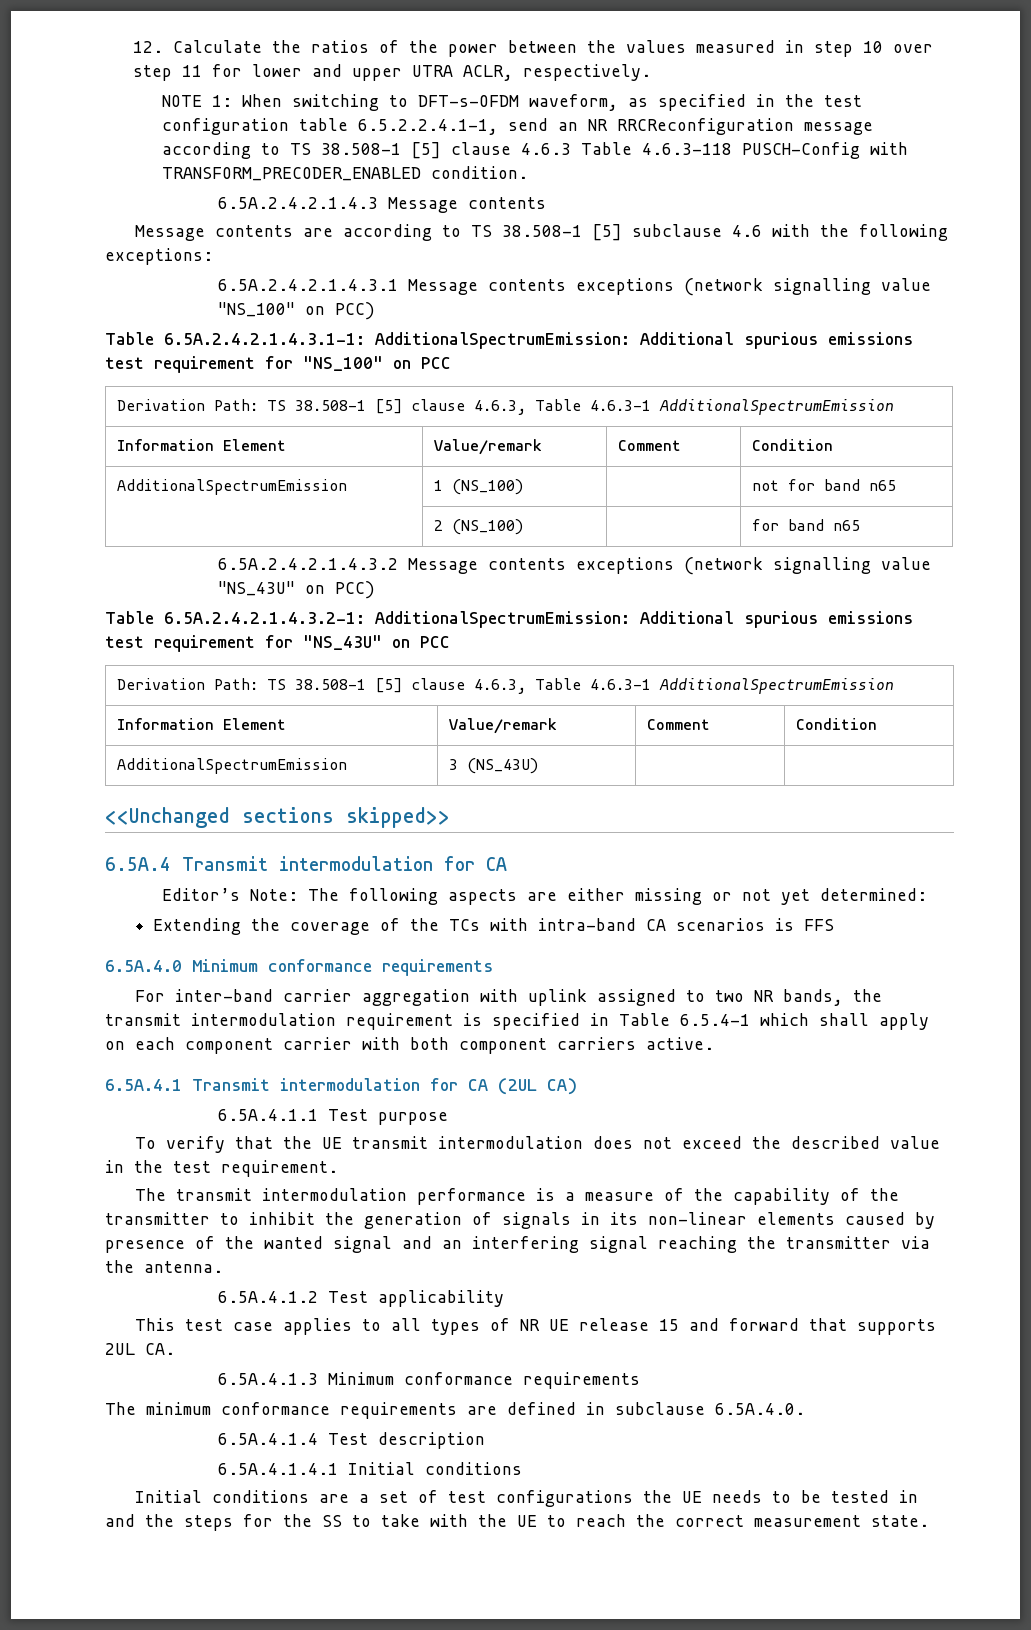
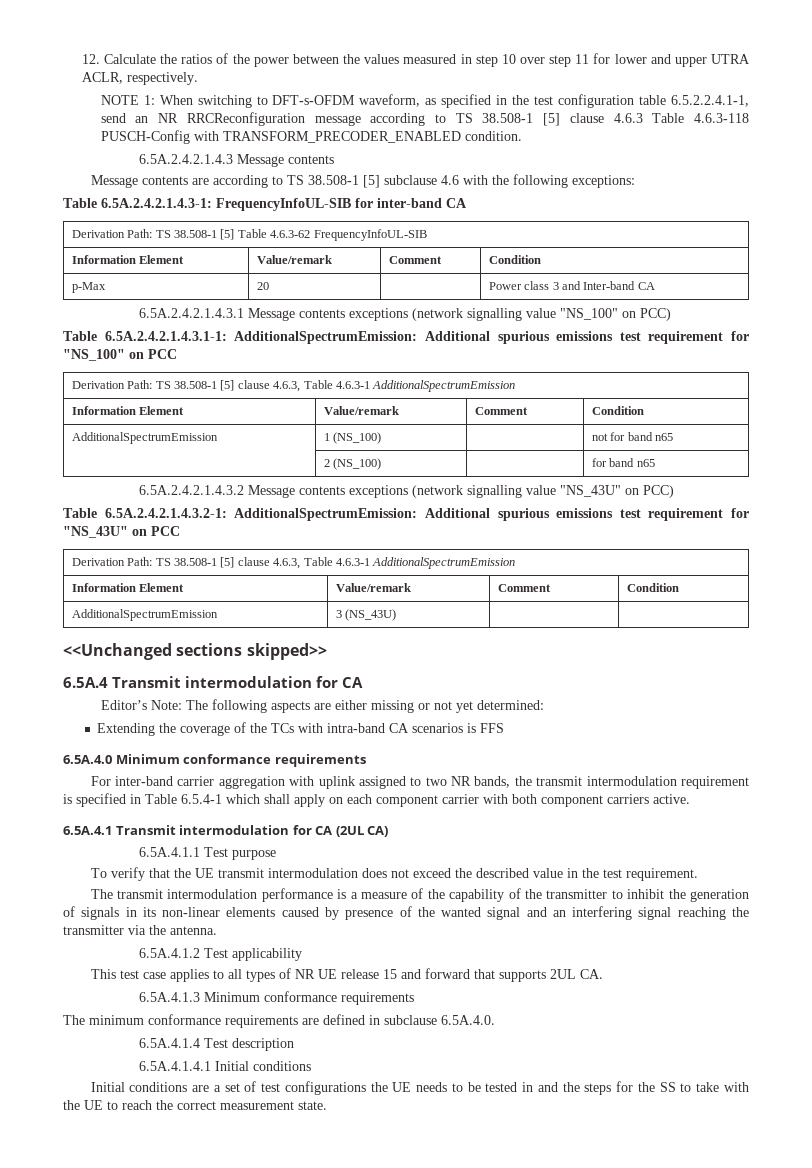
+ Table 6.5A.2.4.2.1.4.3-1: FrequencyInfoUL-SIB for inter-band CA
+ Derivation Path: TS 38.508-1 [5] Table 4.6.3-62 FrequencyInfoUL-SIB
+ Information Element | Value/remark | Comment | Condition
+ p-Max | 20 | | Power class 3 and Inter-band CA

